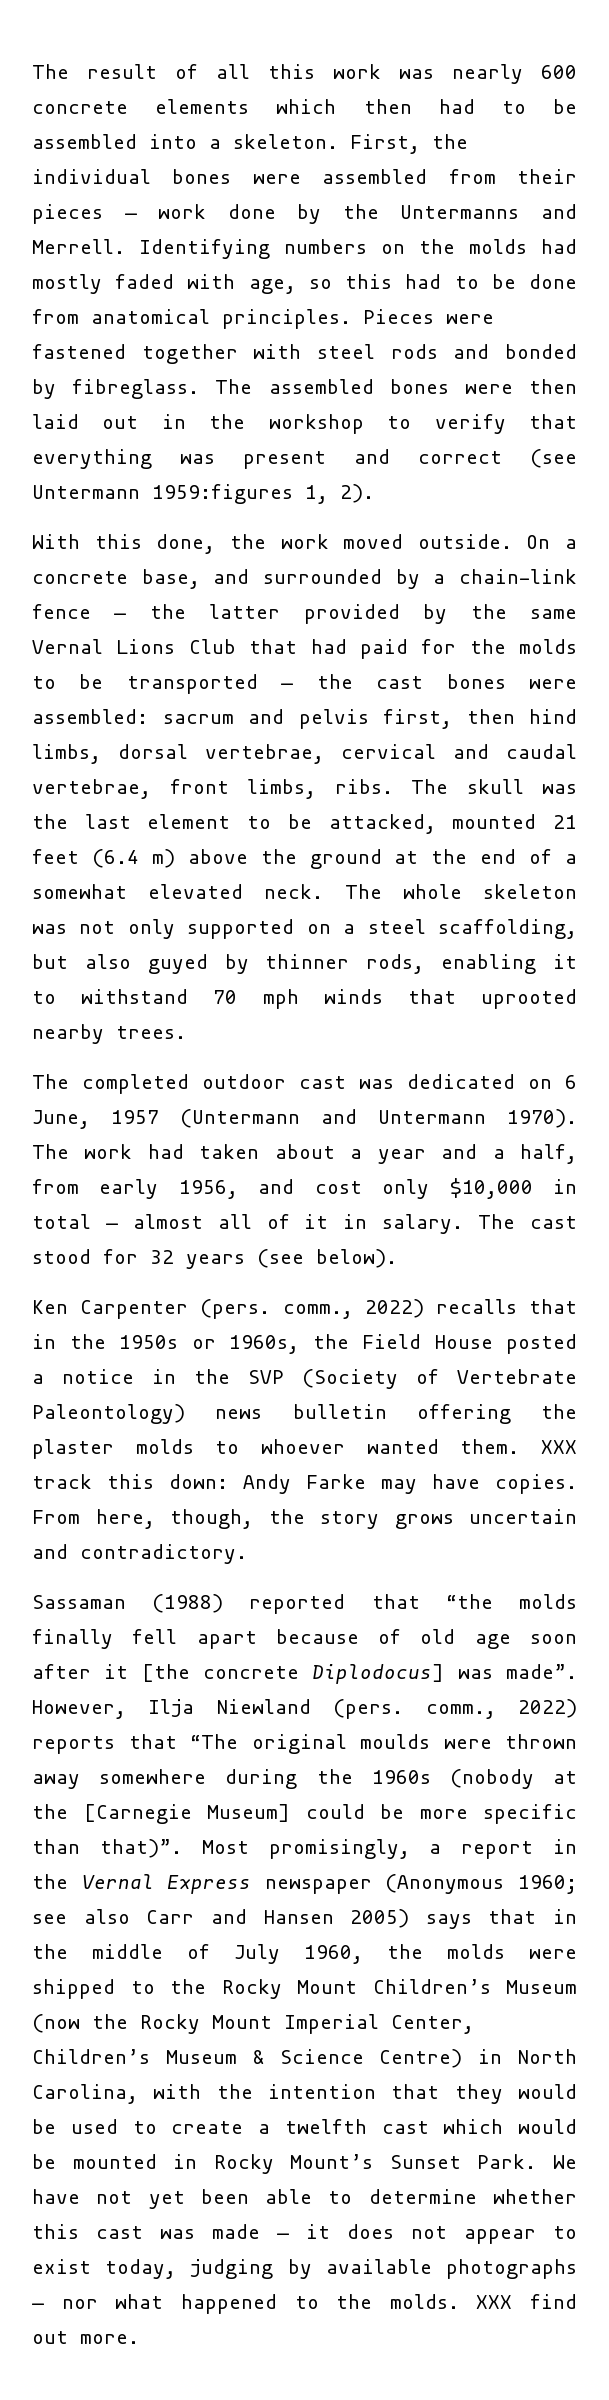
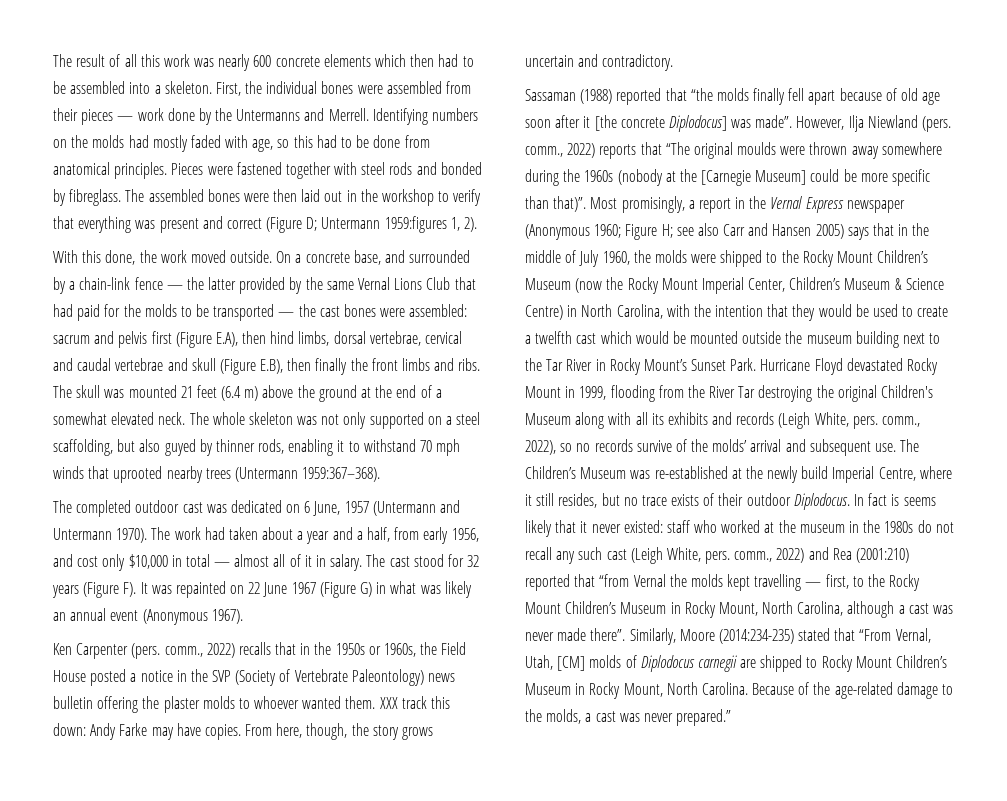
- The assembled bones were then laid out in the workshop to verify that everything was present and correct (see Untermann 1959:figures 1, 2).
+ The assembled bones were then laid out in the workshop to verify that everything was present and correct (Figure D; Untermann 1959:figures 1, 2).
- sacrum and pelvis first, then hind limbs, dorsal vertebrae, cervical and caudal vertebrae, front limbs, ribs. The skull was the last element to be attacked, mounted 21 feet (6.4 m) above the ground at the end of a somewhat elevated neck.
+ sacrum and pelvis first (Figure E.A), then hind limbs, dorsal vertebrae, cervical and caudal vertebrae and skull (Figure E.B), then finally the front limbs and ribs. The skull was mounted 21 feet (6.4 m) above the ground at the end of a somewhat elevated neck.
- The whole skeleton was not only supported on a steel scaffolding, but also guyed by thinner rods, enabling it to withstand 70 mph winds that uprooted nearby trees.
+ The whole skeleton was not only supported on a steel scaffolding, but also guyed by thinner rods, enabling it to withstand 70 mph winds that uprooted nearby trees (Untermann 1959:367–368).
- The cast stood for 32 years (see below).
+ The cast stood for 32 years (Figure F). It was repainted on 22 June 1967 (Figure G) in what was likely an annual event (Anonymous 1967).
+ Figure H;
- see also Carr and Hansen 2005) says that in the middle of July 1960, the molds were shipped to the Rocky Mount Children’s Museum (now the Rocky Mount Imperial Center, Children’s Museum & Science Centre) in North Carolina, with the intention that they would be used to create a twelfth cast which would be mounted in Rocky Mount’s Sunset Park.
+ see also Carr and Hansen 2005) says that in the middle of July 1960, the molds were shipped to the Rocky Mount Children’s Museum (now the Rocky Mount Imperial Center, Children’s Museum & Science Centre) in North Carolina, with the intention that they would be used to create a twelfth cast which would be mounted outside the museum building next to the Tar River in Rocky Mount’s Sunset Park.
- We have not yet been able to determine whether this cast was made — it does not appear to exist today, judging by available photographs — nor what happened to the molds. XXX find out more.
+ Hurricane Floyd devastated Rocky Mount in 1999, flooding from the River Tar destroying the original Children's Museum along with all its exhibits and records (Leigh White, pers. comm., 2022), so no records survive of the molds’ arrival and subsequent use. The Children’s Museum was re-established at the newly build Imperial Centre, where it still resides, but no trace exists of their outdoor Diplodocus. In fact is seems likely that it never existed: staff who worked at the museum in the 1980s do not recall any such cast (Leigh White, pers. comm., 2022) and Rea (2001:210) reported that “from Vernal the molds kept travelling — first, to the Rocky Mount Children’s Museum in Rocky Mount, North Carolina, although a cast was never made there”. Similarly, Moore (2014:234-235) stated that “From Vernal, Utah, [CM] molds of Diplodocus carnegii are shipped to Rocky Mount Children’s Museum in Rocky Mount, North Carolina. Because of the age-related damage to the molds, a cast was never prepared.”

